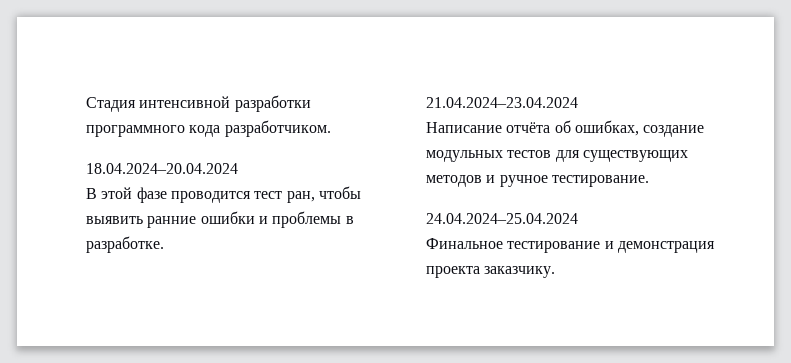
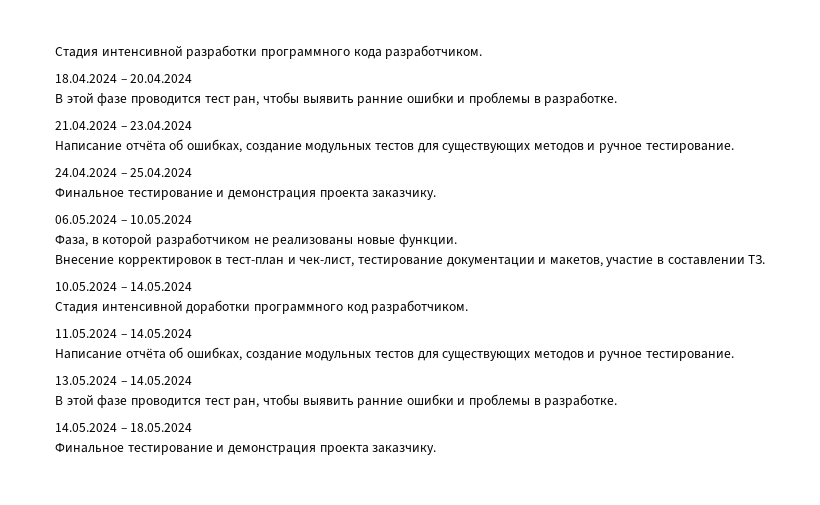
- 18.04.2024–20.04.2024
+ 18.04.2024 – 20.04.2024
- 21.04.2024–23.04.2024
+ 21.04.2024 – 23.04.2024
- 24.04.2024–25.04.2024
+ 24.04.2024 – 25.04.2024
+ Финальное тестирование и демонстрация проекта заказчику.
+ 06.05.2024 – 10.05.2024
+ Фаза, в которой разработчиком не реализованы новые функции.
+ Внесение корректировок в тест-план и чек-лист, тестирование документации и макетов, участие в составлении ТЗ.
+ 10.05.2024 – 14.05.2024
+ Стадия интенсивной доработки программного код разработчиком.
+ 11.05.2024 – 14.05.2024
+ Написание отчёта об ошибках, создание модульных тестов для существующих методов и ручное тестирование.
+ 13.05.2024 – 14.05.2024
+ В этой фазе проводится тест ран, чтобы выявить ранние ошибки и проблемы в разработке.
+ 14.05.2024 – 18.05.2024

